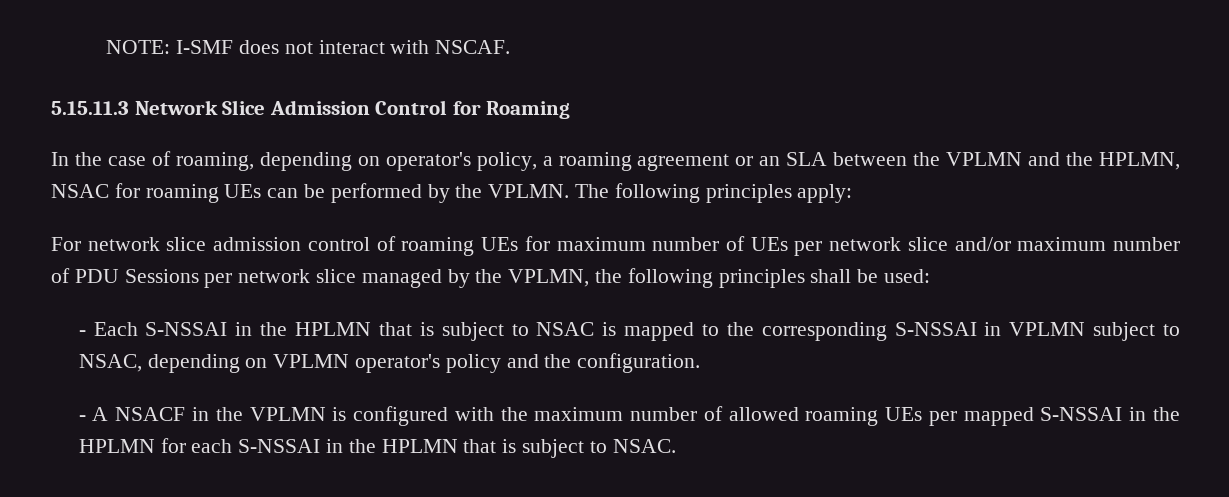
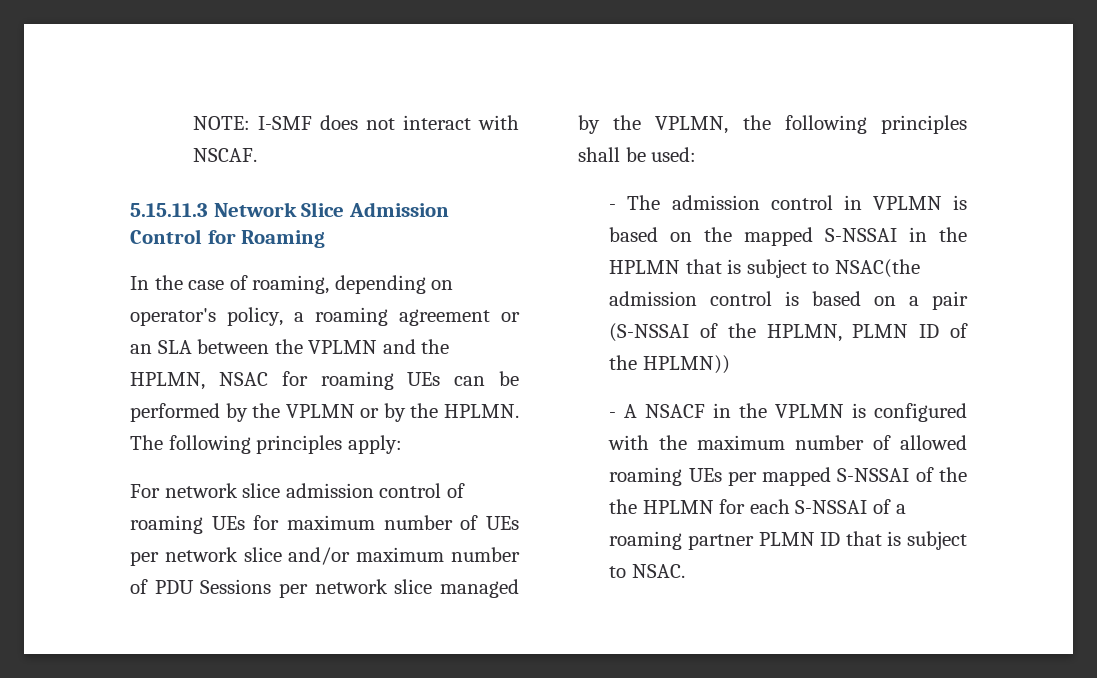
- In the case of roaming, depending on operator's policy, a roaming agreement or an SLA between the VPLMN and the HPLMN, NSAC for roaming UEs can be performed by the VPLMN.
+ In the case of roaming, depending on operator's policy, a roaming agreement or an SLA between the VPLMN and the HPLMN, NSAC for roaming UEs can be performed by the VPLMN or by the HPLMN.
- - Each S-NSSAI in the HPLMN that is subject to NSAC is mapped to the corresponding S-NSSAI in VPLMN subject to NSAC, depending on VPLMN operator's policy and the configuration.
+ - The admission control in VPLMN is based on the mapped S-NSSAI in the HPLMN that is subject to NSAC(the admission control is based on a pair (S-NSSAI of the HPLMN, PLMN ID of the HPLMN))
- - A NSACF in the VPLMN is configured with the maximum number of allowed roaming UEs per mapped S-NSSAI in the HPLMN for each S-NSSAI in the HPLMN that is subject to NSAC.
+ - A NSACF in the VPLMN is configured with the maximum number of allowed roaming UEs per mapped S-NSSAI of the the HPLMN for each S-NSSAI of a roaming partner PLMN ID that is subject to NSAC.

